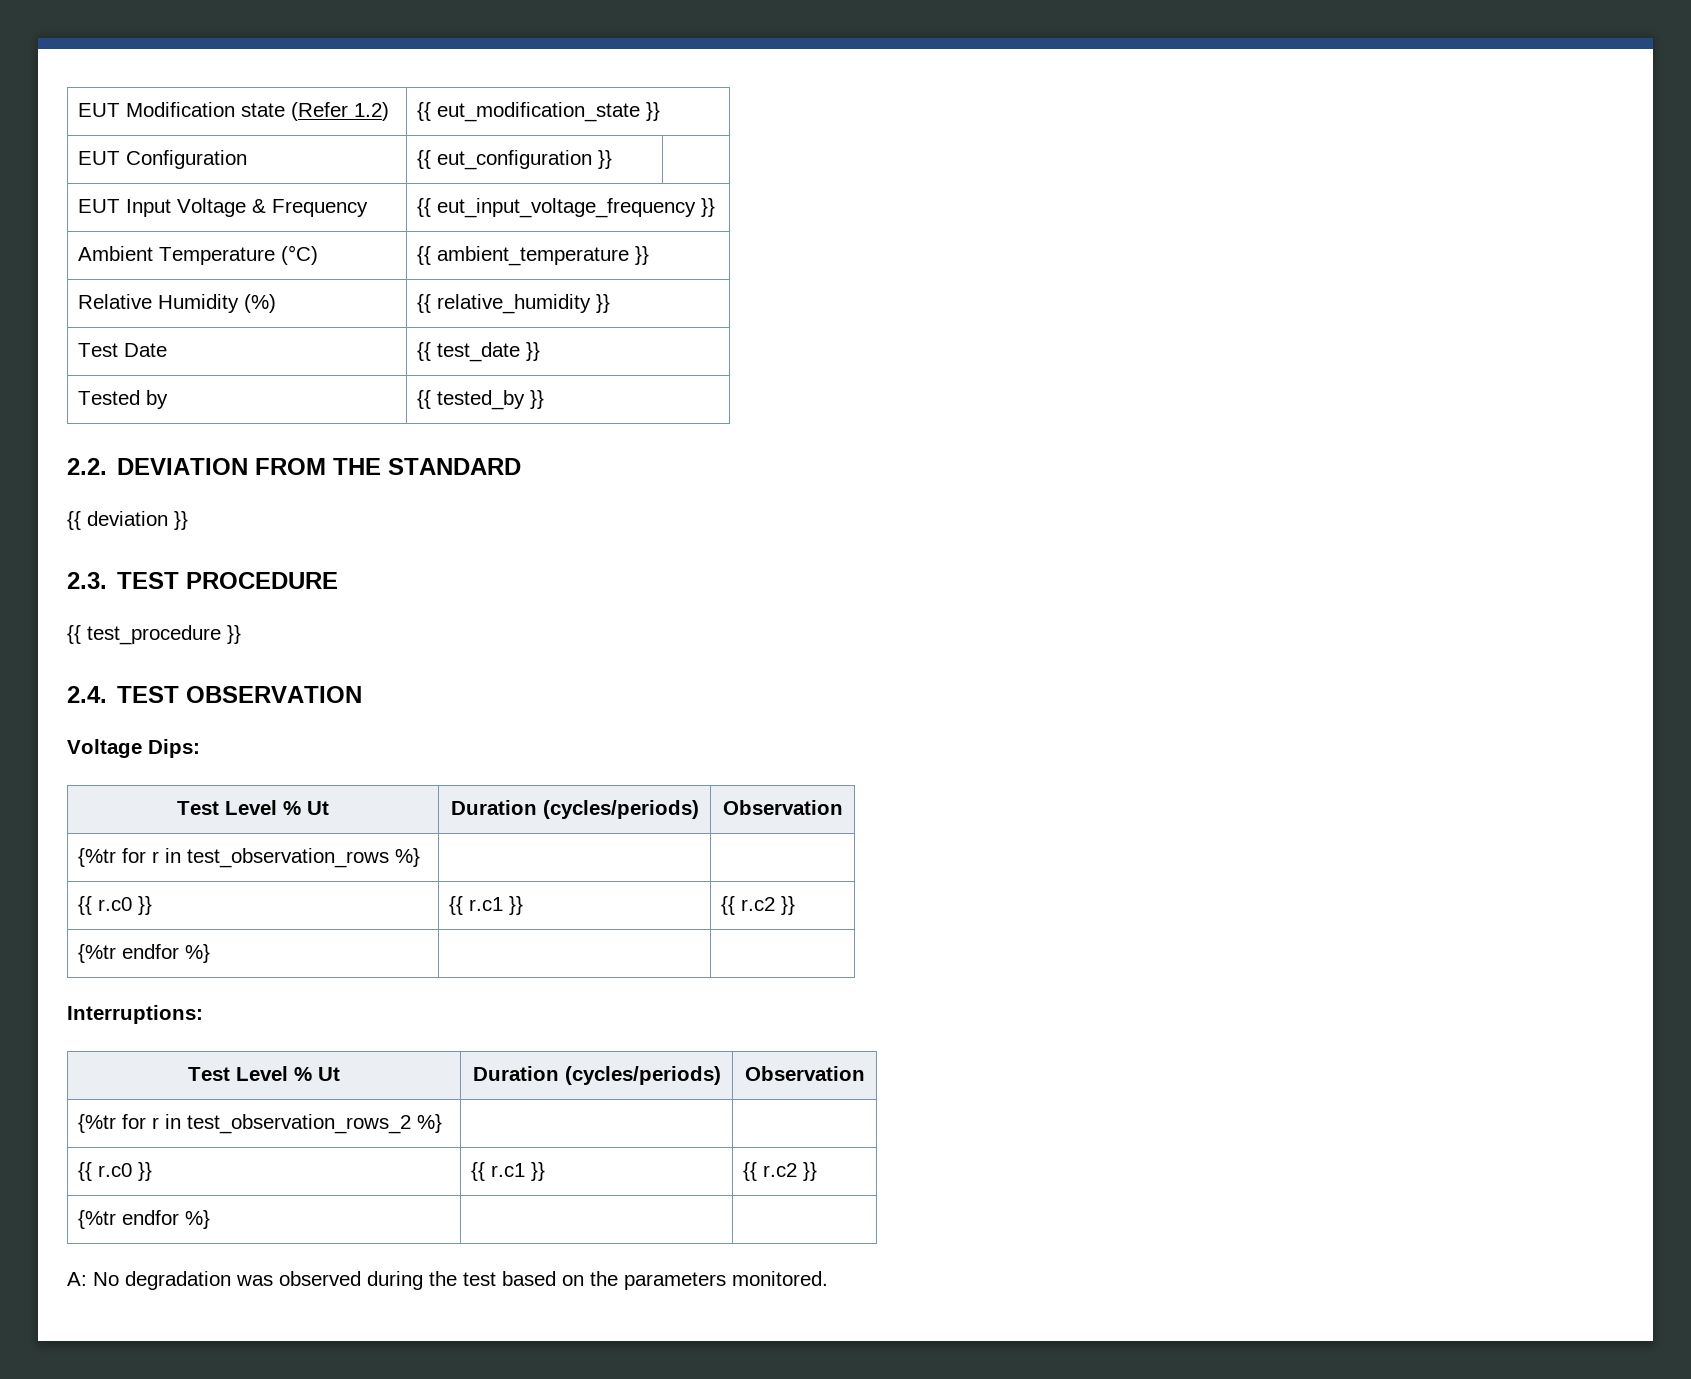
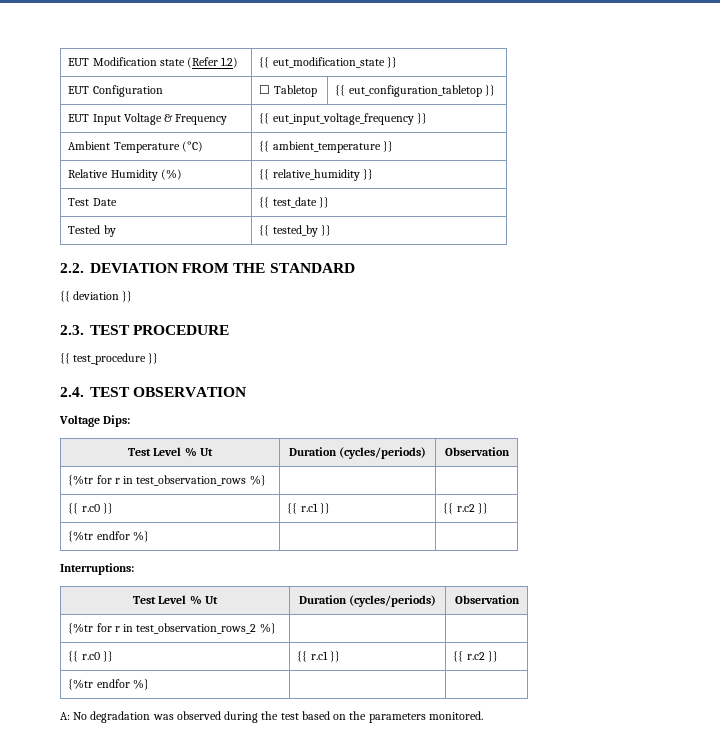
- EUT Configuration | {{ eut_configuration }} |
+ EUT Configuration | ☐ Tabletop | {{ eut_configuration_tabletop }}

